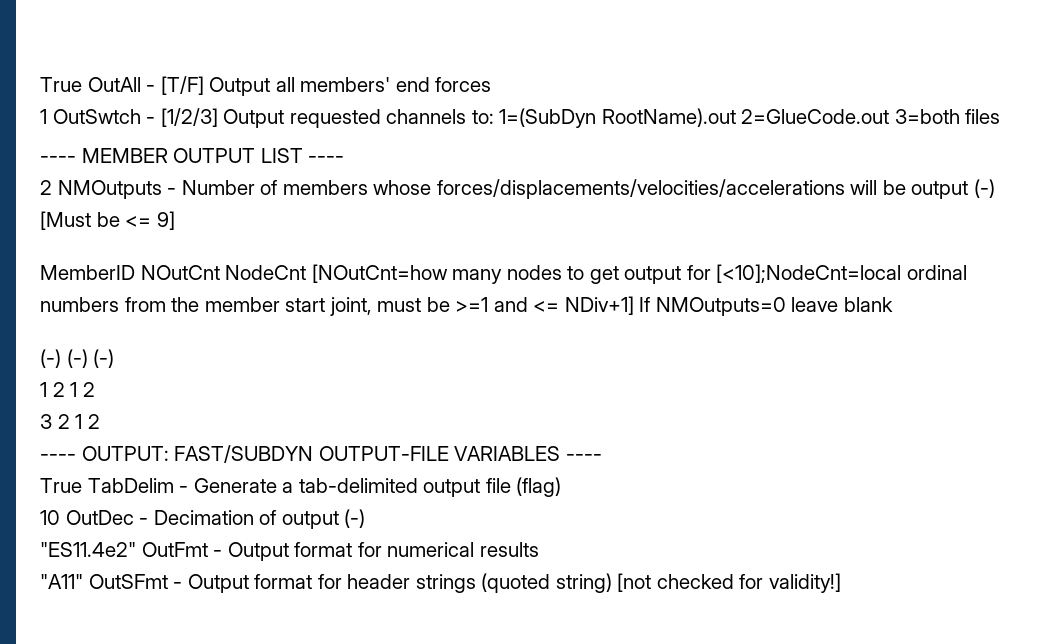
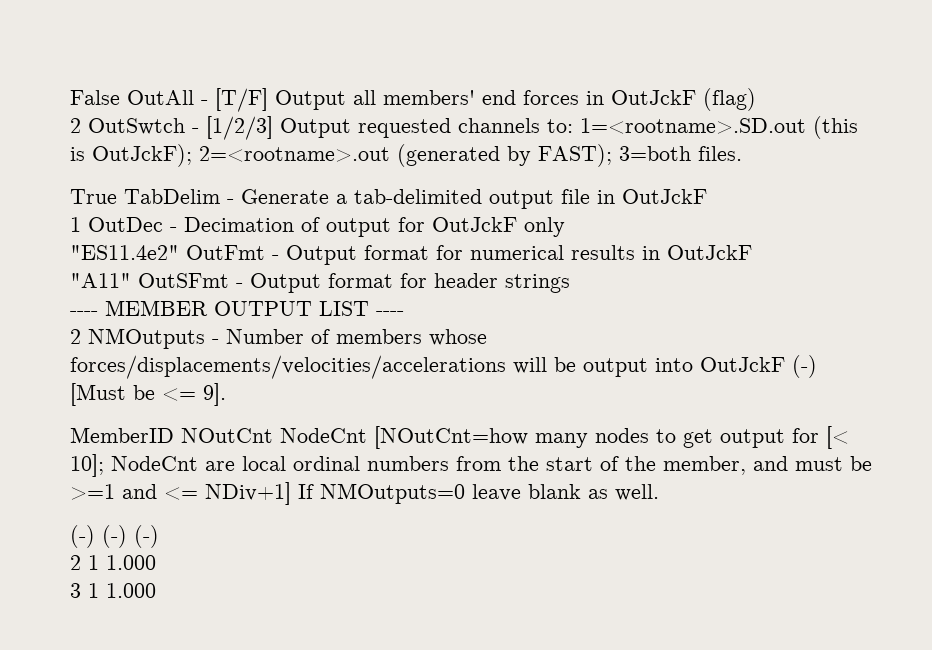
- True OutAll - [T/F] Output all members' end forces
- 1 OutSwtch - [1/2/3] Output requested channels to: 1=(SubDyn RootName).out 2=GlueCode.out 3=both files
+ False OutAll - [T/F] Output all members' end forces in OutJckF (flag)
+ 2 OutSwtch - [1/2/3] Output requested channels to: 1=<rootname>.SD.out (this is OutJckF); 2=<rootname>.out (generated by FAST); 3=both files.
+ True TabDelim - Generate a tab-delimited output file in OutJckF
+ 1 OutDec - Decimation of output for OutJckF only
+ "ES11.4e2" OutFmt - Output format for numerical results in OutJckF
+ "A11" OutSFmt - Output format for header strings
- 2 NMOutputs - Number of members whose forces/displacements/velocities/accelerations will be output (-) [Must be <= 9]
+ 2 NMOutputs - Number of members whose forces/displacements/velocities/accelerations will be output into OutJckF (-) [Must be <= 9].
- MemberID NOutCnt NodeCnt [NOutCnt=how many nodes to get output for [<10];NodeCnt=local ordinal numbers from the member start joint, must be >=1 and <= NDiv+1] If NMOutputs=0 leave blank
+ MemberID NOutCnt NodeCnt [NOutCnt=how many nodes to get output for [< 10]; NodeCnt are local ordinal numbers from the start of the member, and must be >=1 and <= NDiv+1] If NMOutputs=0 leave blank as well.
- 1 2 1 2
+ 2 1 1.000
- 3 2 1 2
- ---- OUTPUT: FAST/SUBDYN OUTPUT-FILE VARIABLES ----
- True TabDelim - Generate a tab-delimited output file (flag)
- 10 OutDec - Decimation of output (-)
- "ES11.4e2" OutFmt - Output format for numerical results
- "A11" OutSFmt - Output format for header strings (quoted string) [not checked for validity!]
+ 3 1 1.000

